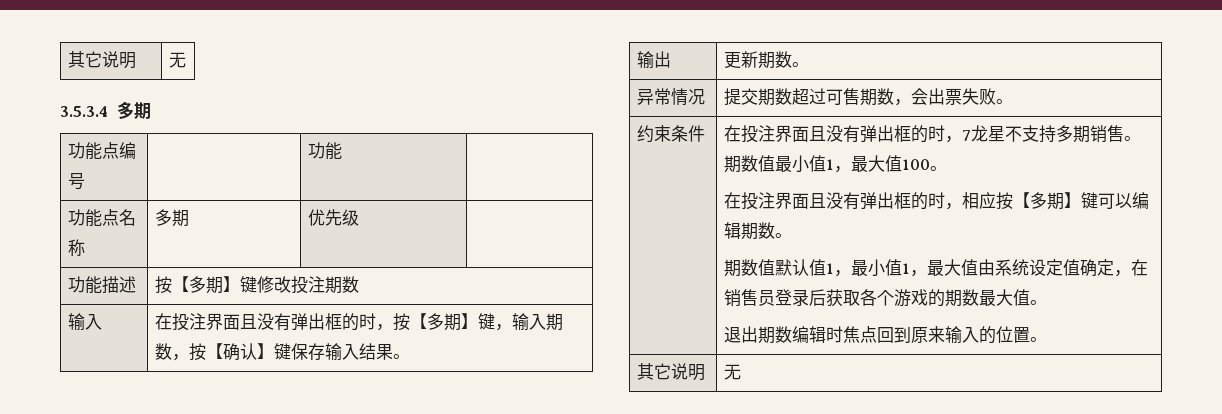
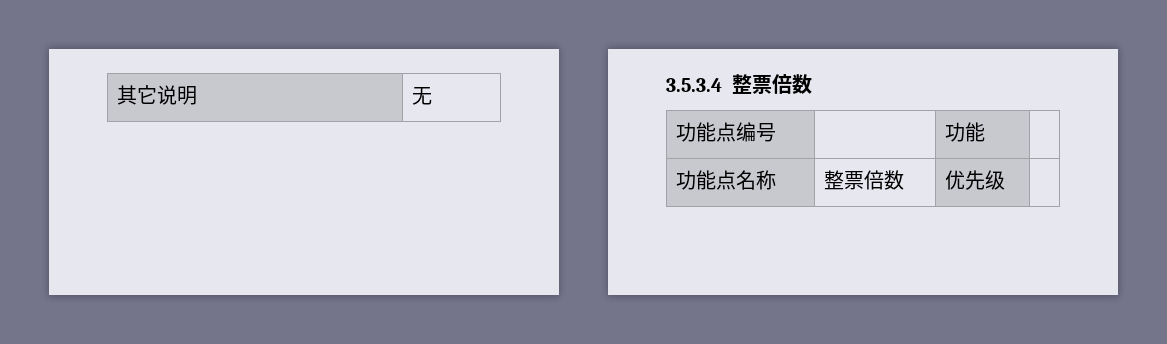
- 3.5.3.4多期
+ 3.5.3.4整票倍数
- 功能点名称 | 多期 | 优先级 |
+ 功能点名称 | 整票倍数 | 优先级 |
- 功能描述 | 按【多期】键修改投注期数
- 输入 | 在投注界面且没有弹出框的时，按【多期】键，输入期数，按【确认】键保存输入结果。
- 输出 | 更新期数。
- 异常情况 | 提交期数超过可售期数，会出票失败。
- 约束条件 | 在投注界面且没有弹出框的时，7龙星不支持多期销售。期数值最小值1，最大值100。
- 在投注界面且没有弹出框的时，相应按【多期】键可以编辑期数。
- 期数值默认值1，最小值1，最大值由系统设定值确定，在销售员登录后获取各个游戏的期数最大值。
- 退出期数编辑时焦点回到原来输入的位置。
- 其它说明 | 无

